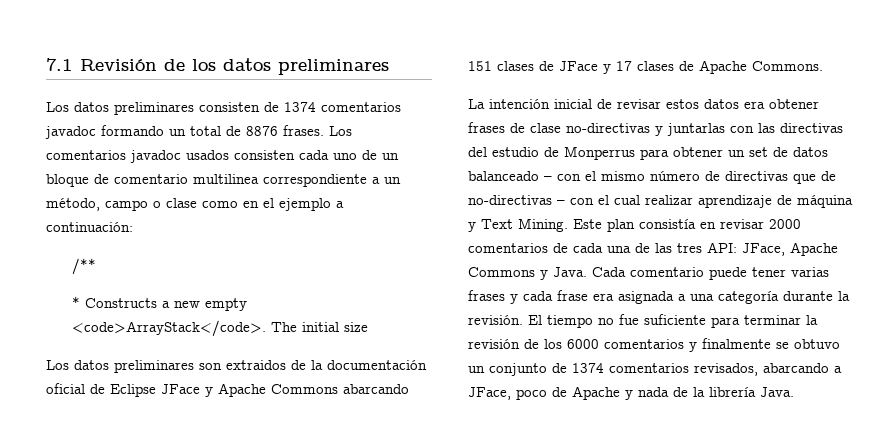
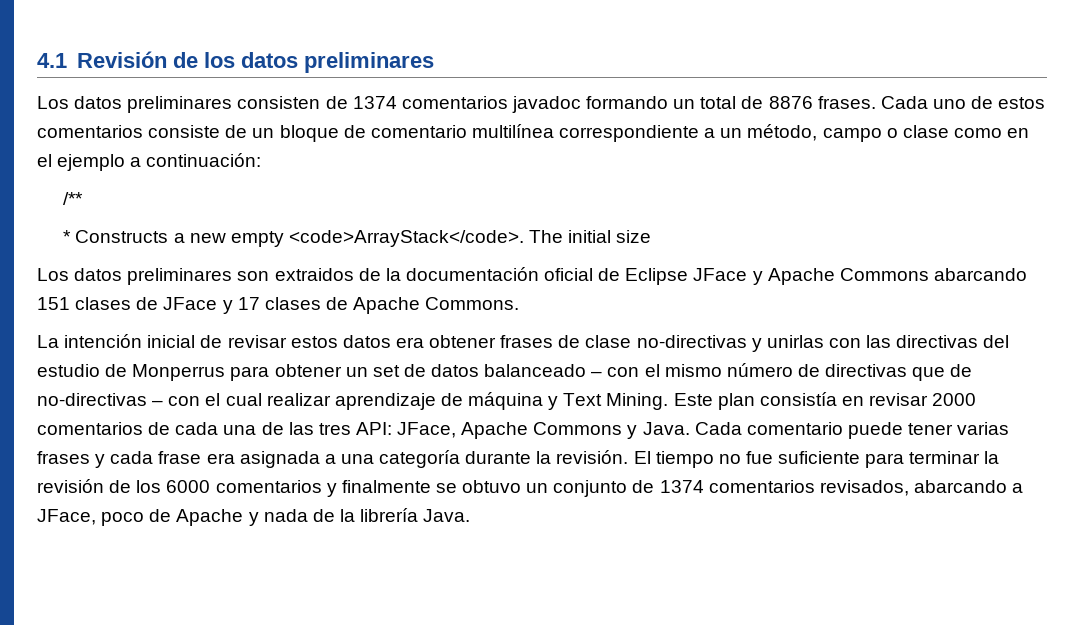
- 7.1 Revisión de los datos preliminares
+ 4.1 Revisión de los datos preliminares
- Los comentarios javadoc usados consisten cada uno de un bloque de comentario multilinea correspondiente a un método, campo o clase como en el ejemplo a continuación:
+ Cada uno de estos comentarios consiste de un bloque de comentario multilínea correspondiente a un método, campo o clase como en el ejemplo a continuación:
- La intención inicial de revisar estos datos era obtener frases de clase no-directivas y juntarlas con las directivas del estudio de Monperrus para obtener un set de datos balanceado – con el mismo número de directivas que de no-directivas – con el cual realizar aprendizaje de máquina y Text Mining.
+ La intención inicial de revisar estos datos era obtener frases de clase no-directivas y unirlas con las directivas del estudio de Monperrus para obtener un set de datos balanceado – con el mismo número de directivas que de no-directivas – con el cual realizar aprendizaje de máquina y Text Mining.

